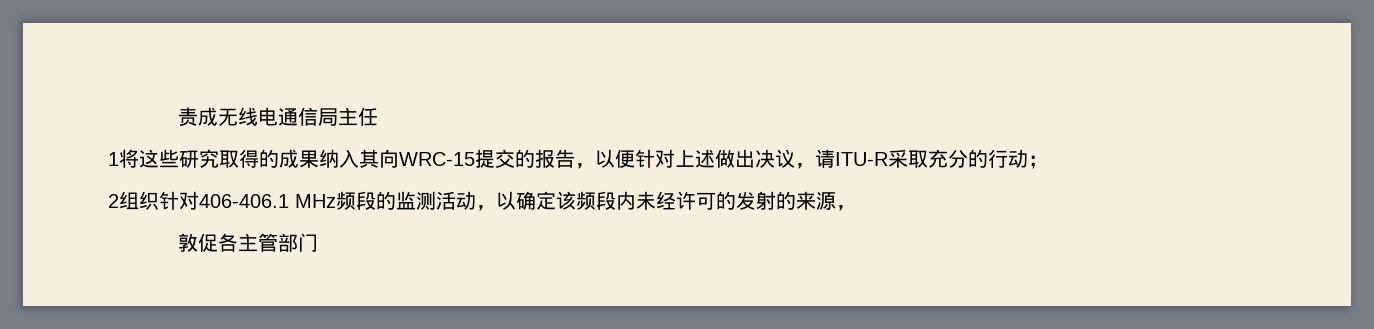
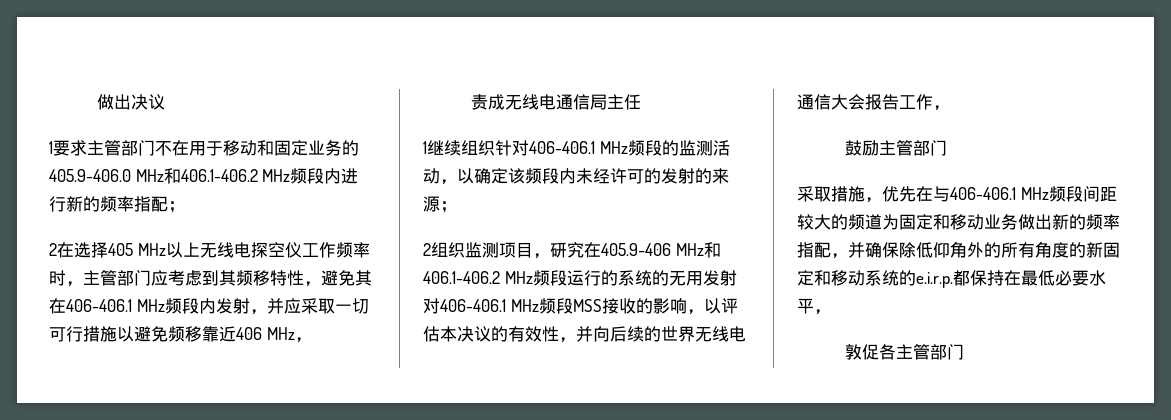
+ 做出决议
+ 1要求主管部门不在用于移动和固定业务的405.9-406.0 MHz和406.1-406.2 MHz频段内进行新的频率指配；
+ 2在选择405 MHz以上无线电探空仪工作频率时，主管部门应考虑到其频移特性，避免其在406-406.1 MHz频段内发射，并应采取一切可行措施以避免频移靠近406 MHz，
- 1将这些研究取得的成果纳入其向WRC-15提交的报告，以便针对上述做出决议，请ITU-R采取充分的行动；
- 2组织针对406-406.1 MHz频段的监测活动，以确定该频段内未经许可的发射的来源，
+ 1继续组织针对406-406.1 MHz频段的监测活动，以确定该频段内未经许可的发射的来源；
+ 2组织监测项目，研究在405.9-406 MHz和406.1-406.2 MHz频段运行的系统的无用发射对406-406.1 MHz频段MSS接收的影响，以评估本决议的有效性，并向后续的世界无线电通信大会报告工作，
+ 鼓励主管部门
+ 采取措施，优先在与406-406.1 MHz频段间距较大的频道为固定和移动业务做出新的频率指配，并确保除低仰角外的所有角度的新固定和移动系统的e.i.r.p.都保持在最低必要水平，

